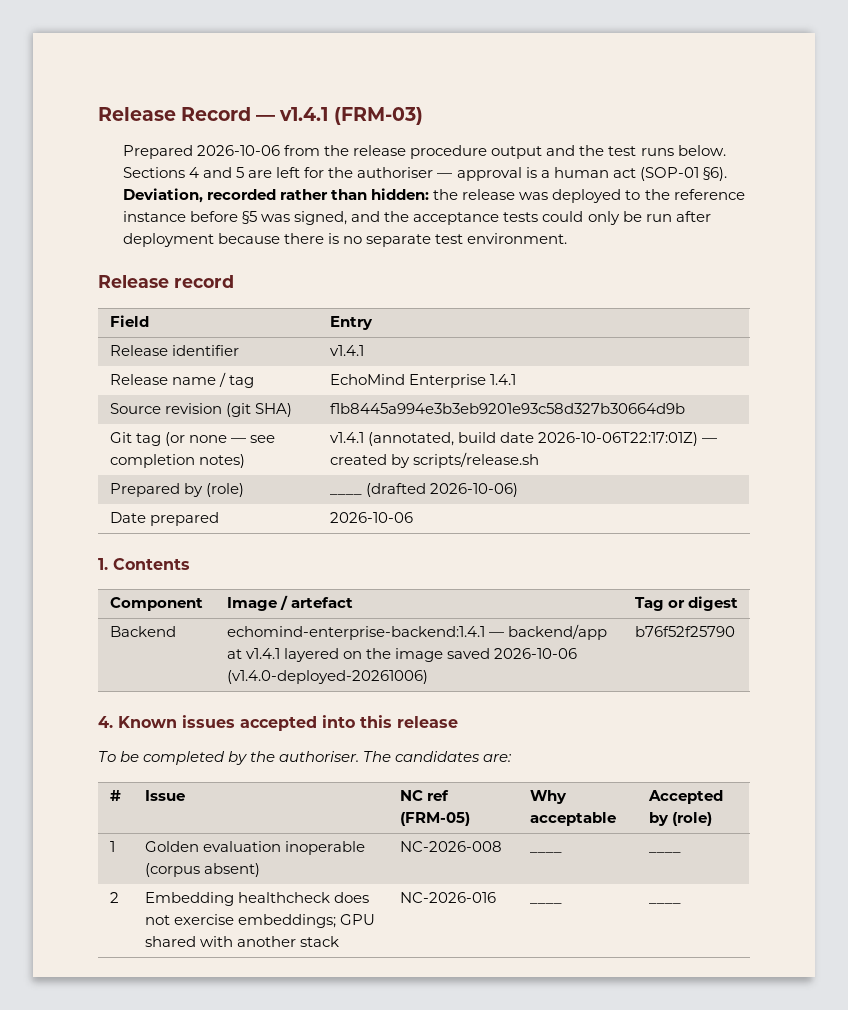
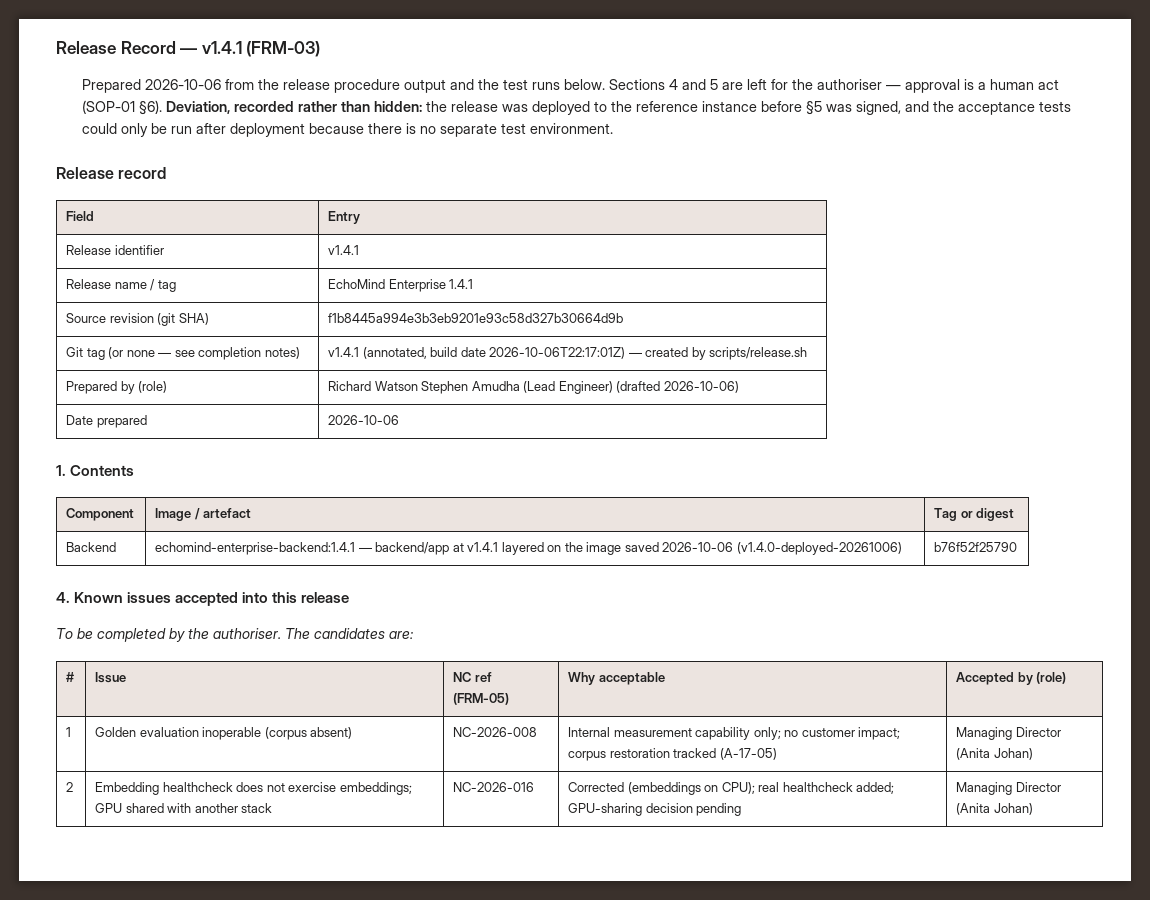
- Prepared by (role) | ____ (drafted 2026-10-06)
+ Prepared by (role) | Richard Watson Stephen Amudha (Lead Engineer) (drafted 2026-10-06)
- 1 | Golden evaluation inoperable (corpus absent) | NC-2026-008 | ____ | ____
+ 1 | Golden evaluation inoperable (corpus absent) | NC-2026-008 | Internal measurement capability only; no customer impact; corpus restoration tracked (A-17-05) | Managing Director (Anita Johan)
- 2 | Embedding healthcheck does not exercise embeddings; GPU shared with another stack | NC-2026-016 | ____ | ____
+ 2 | Embedding healthcheck does not exercise embeddings; GPU shared with another stack | NC-2026-016 | Corrected (embeddings on CPU); real healthcheck added; GPU-sharing decision pending | Managing Director (Anita Johan)

